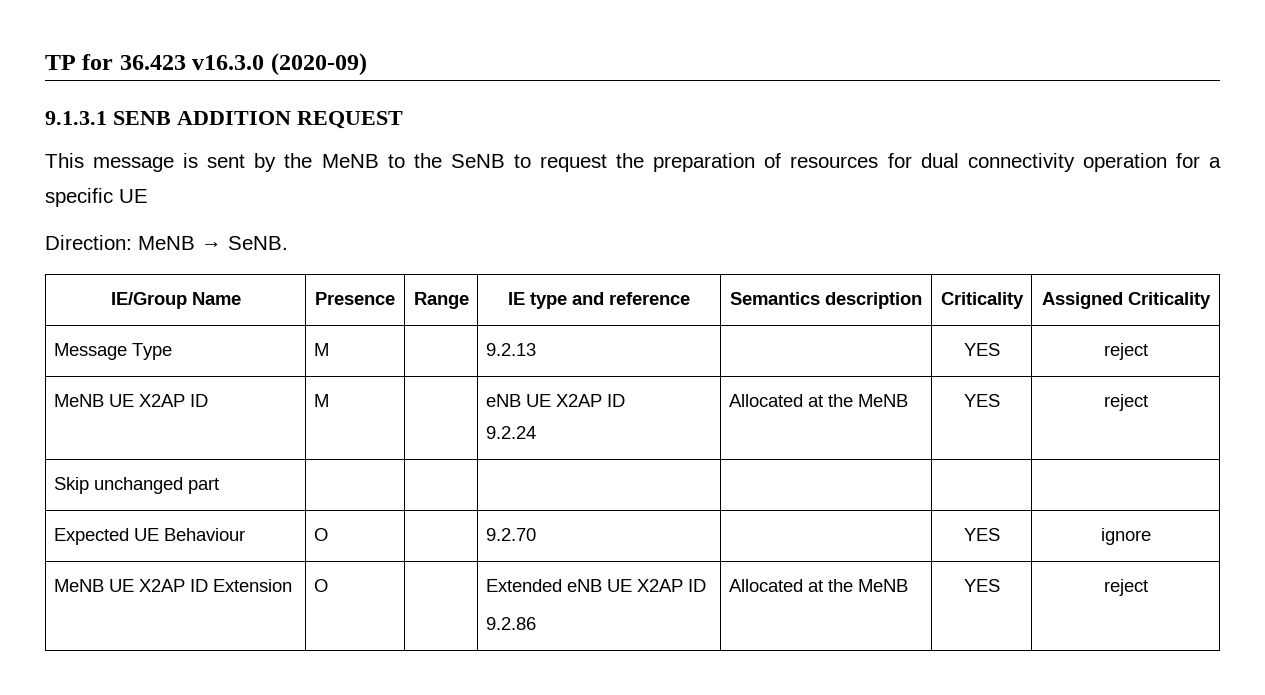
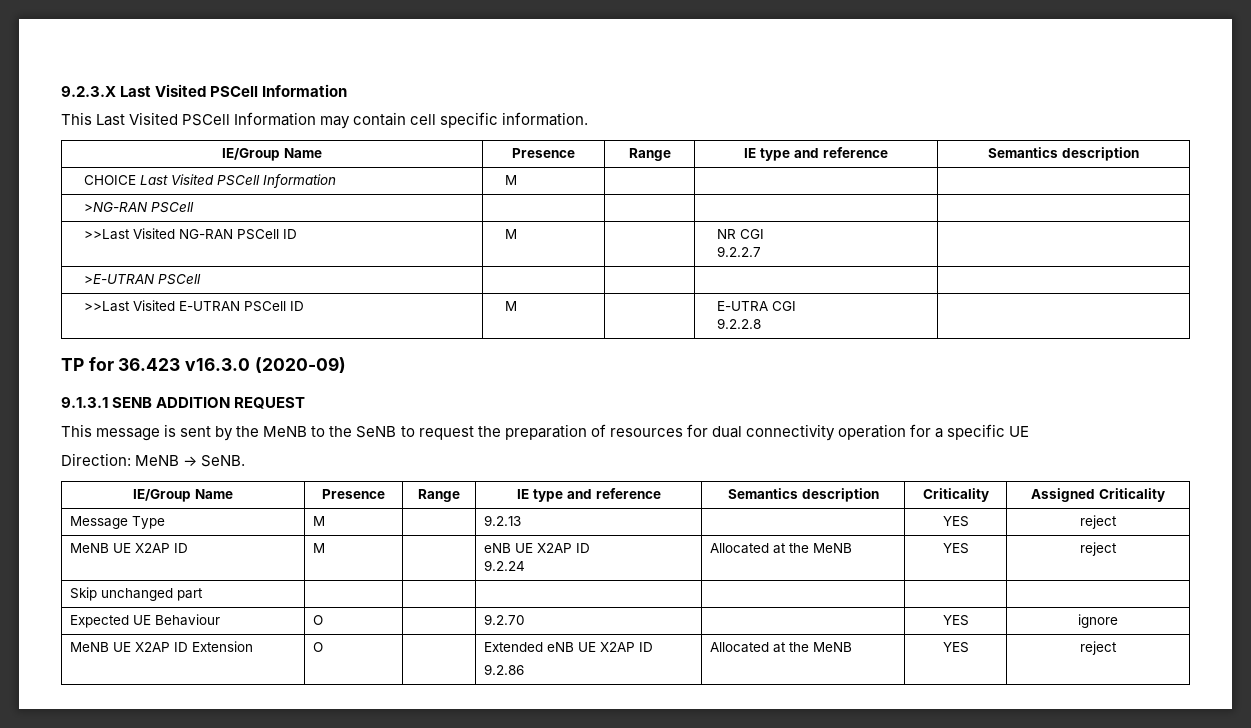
+ 9.2.3.X Last Visited PSCell Information
+ This Last Visited PSCell Information may contain cell specific information.
+ IE/Group Name | Presence | Range | IE type and reference | Semantics description
+ CHOICE Last Visited PSCell Information | M | | |
+ >NG-RAN PSCell | | | |
+ >>Last Visited NG-RAN PSCell ID | M | | NR CGI
+ 9.2.2.7 |
+ >E-UTRAN PSCell | | | |
+ >>Last Visited E-UTRAN PSCell ID | M | | E-UTRA CGI
+ 9.2.2.8 |

